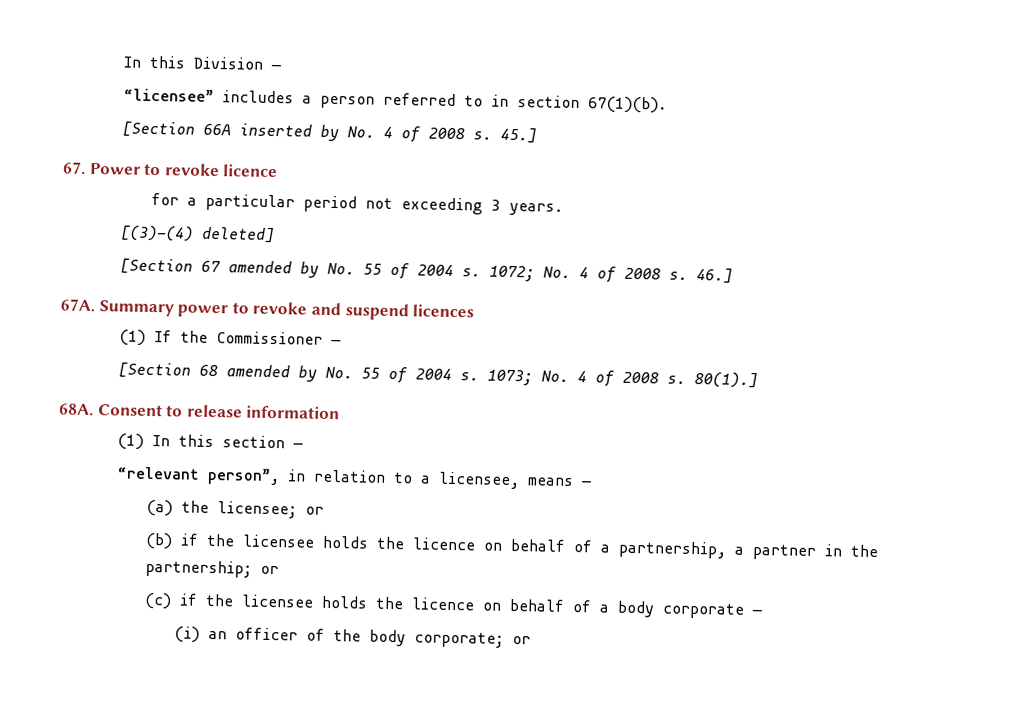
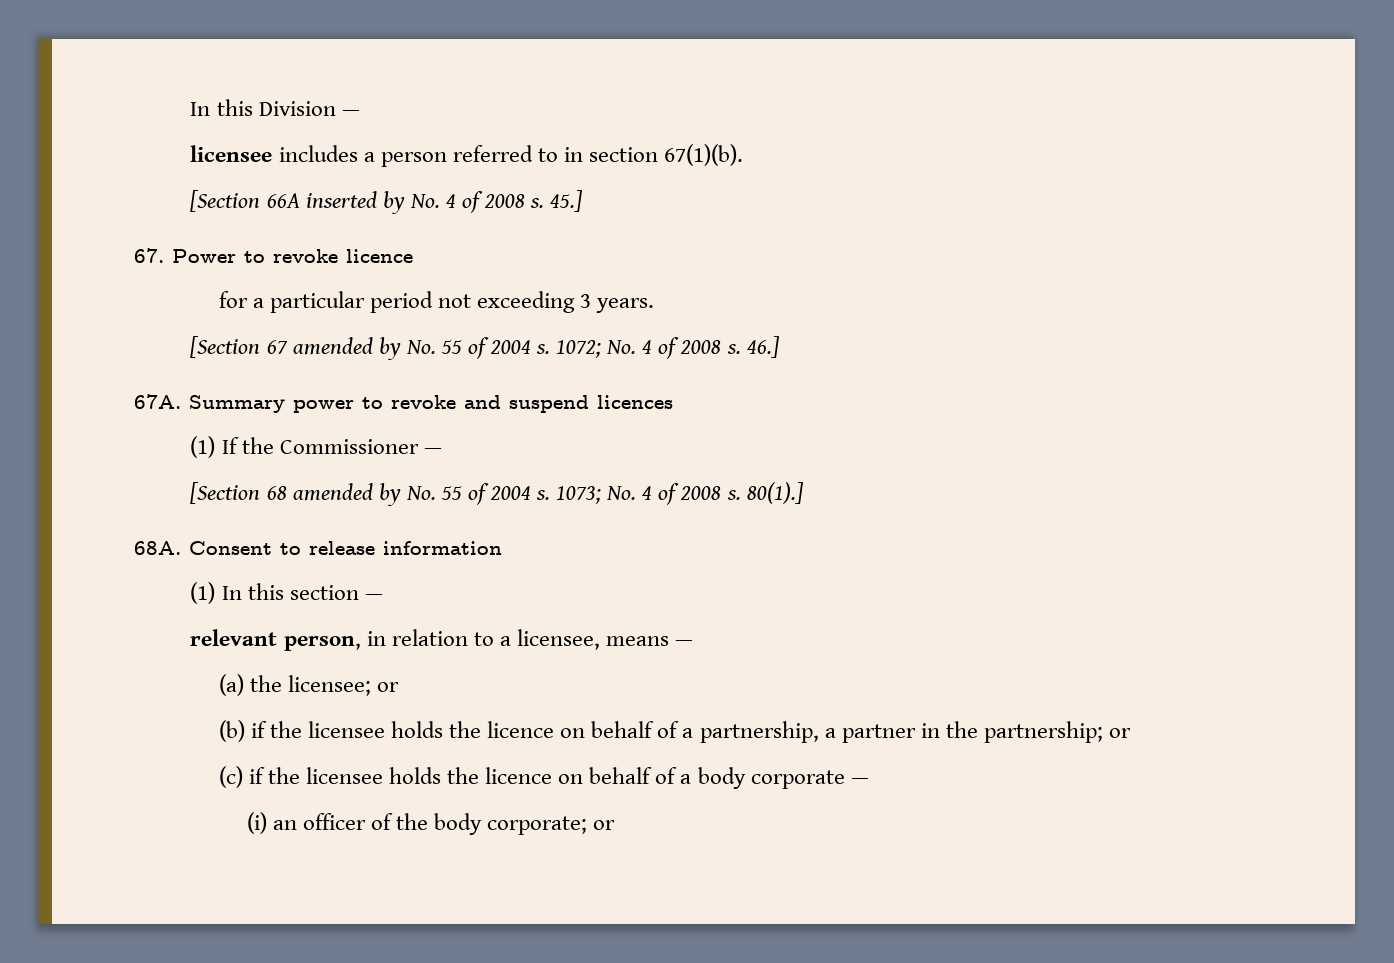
- “licensee” includes a person referred to in section 67(1)(b).
+ licensee includes a person referred to in section 67(1)(b).
- [(3)-(4) deleted]
- “relevant person”, in relation to a licensee, means —
+ relevant person, in relation to a licensee, means —

